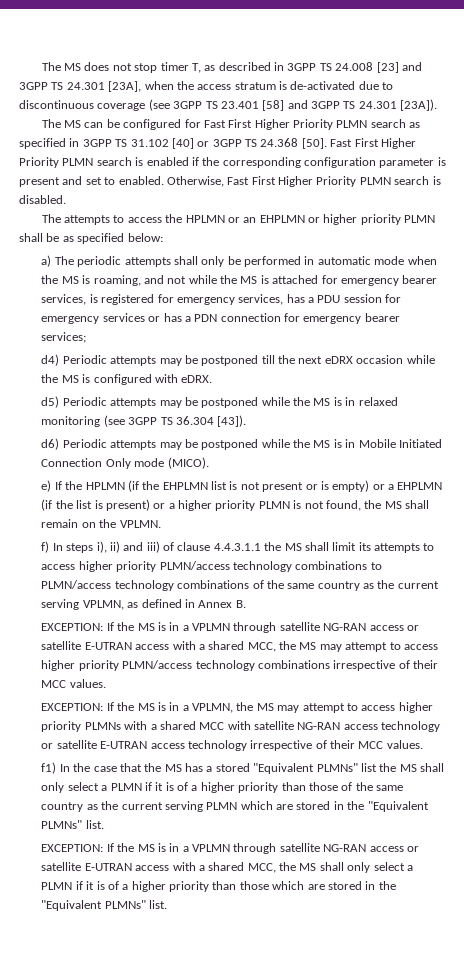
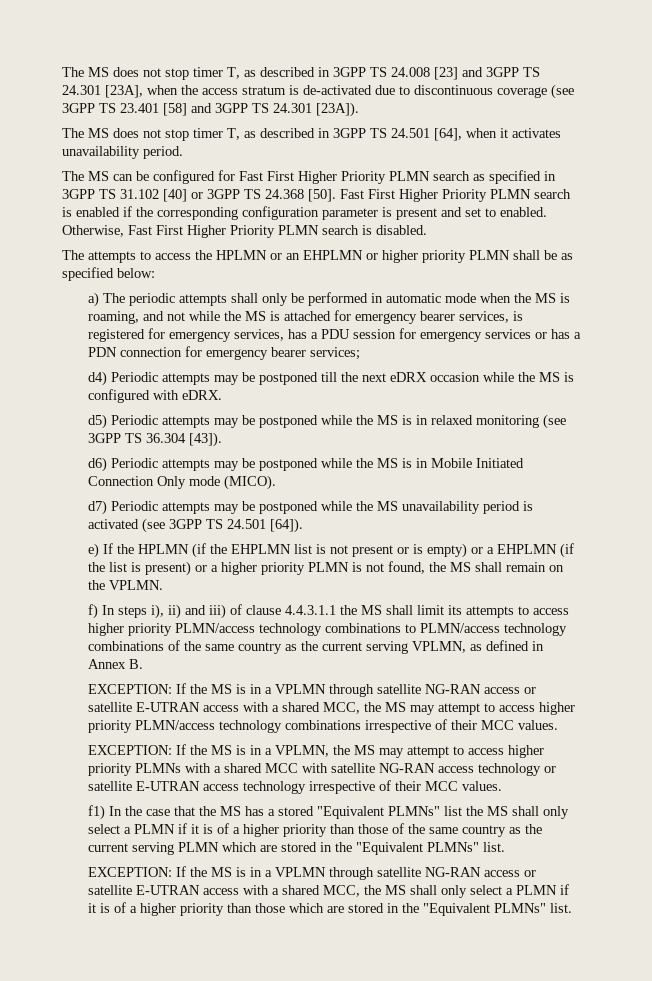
+ The MS does not stop timer T, as described in 3GPP TS 24.501 [64], when it activates unavailability period.
+ d7) Periodic attempts may be postponed while the MS unavailability period is activated (see 3GPP TS 24.501 [64]).

